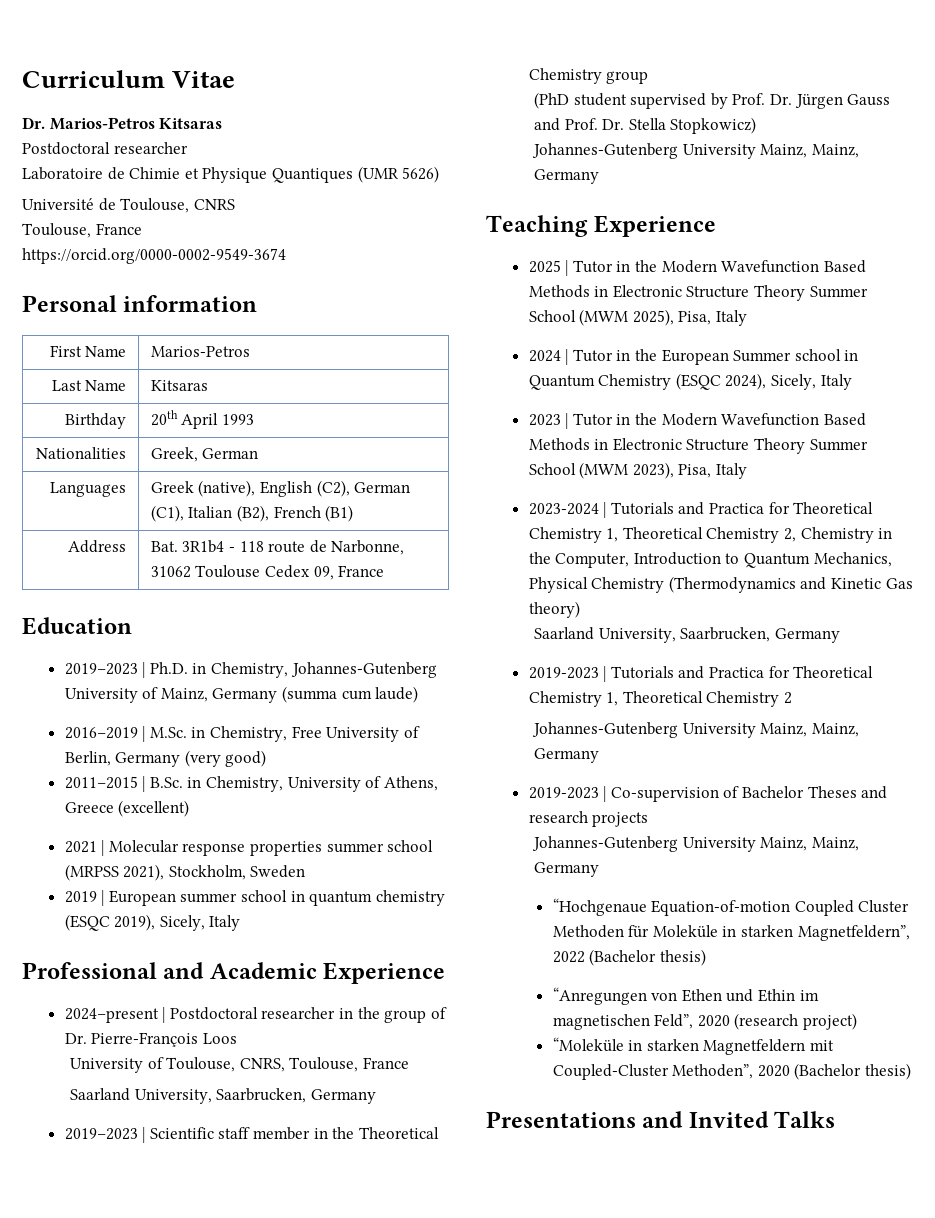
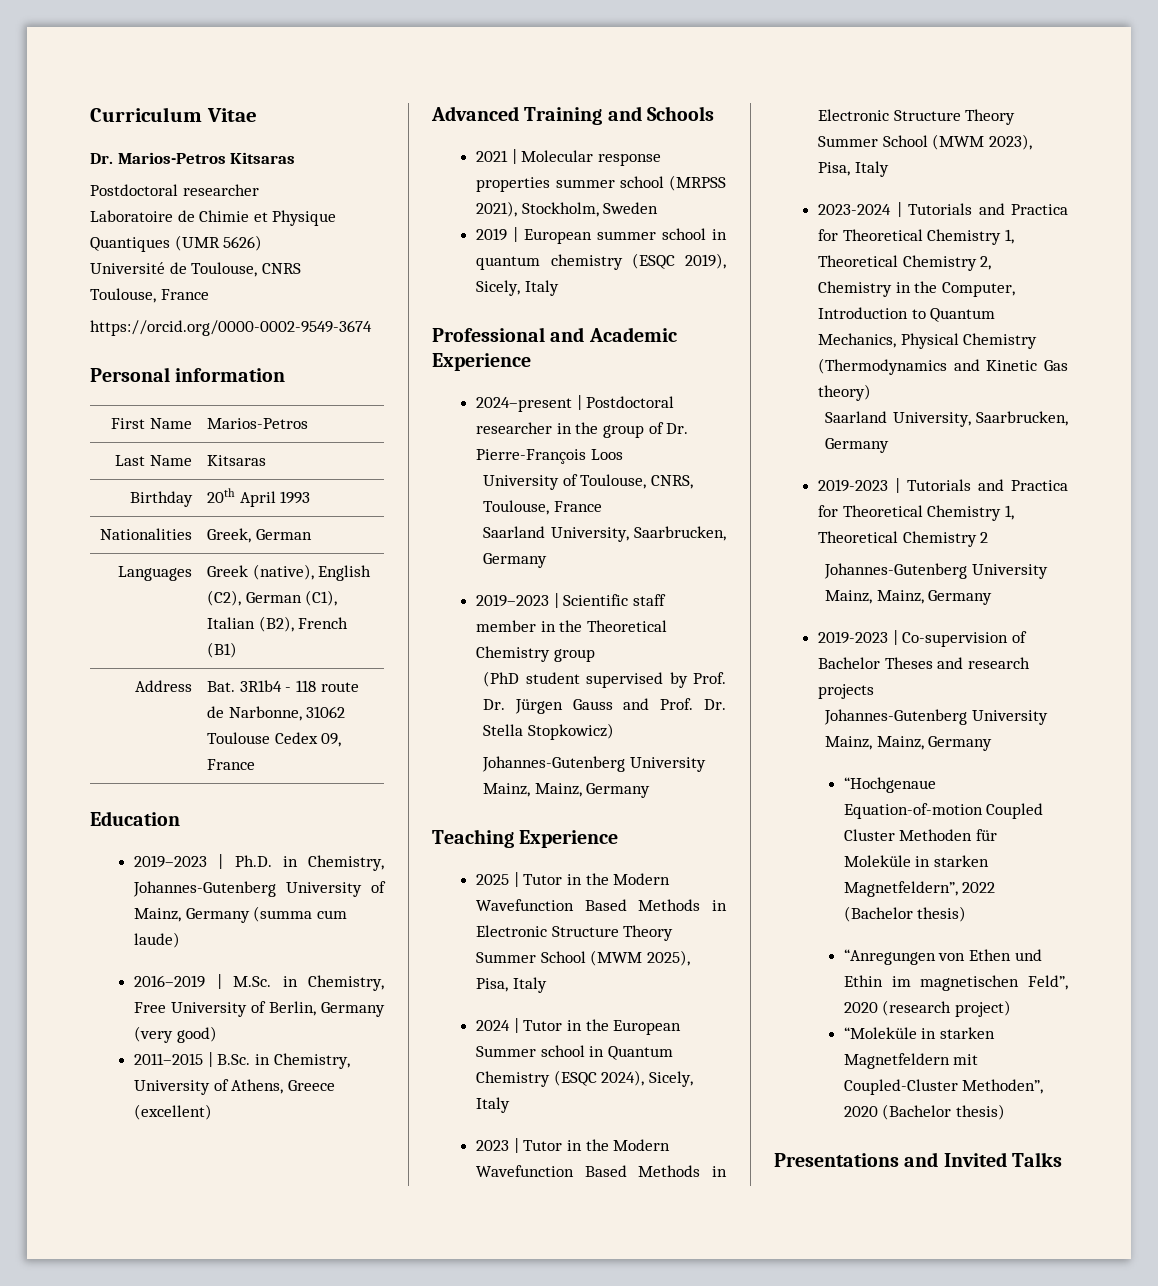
+ Advanced Training and Schools

